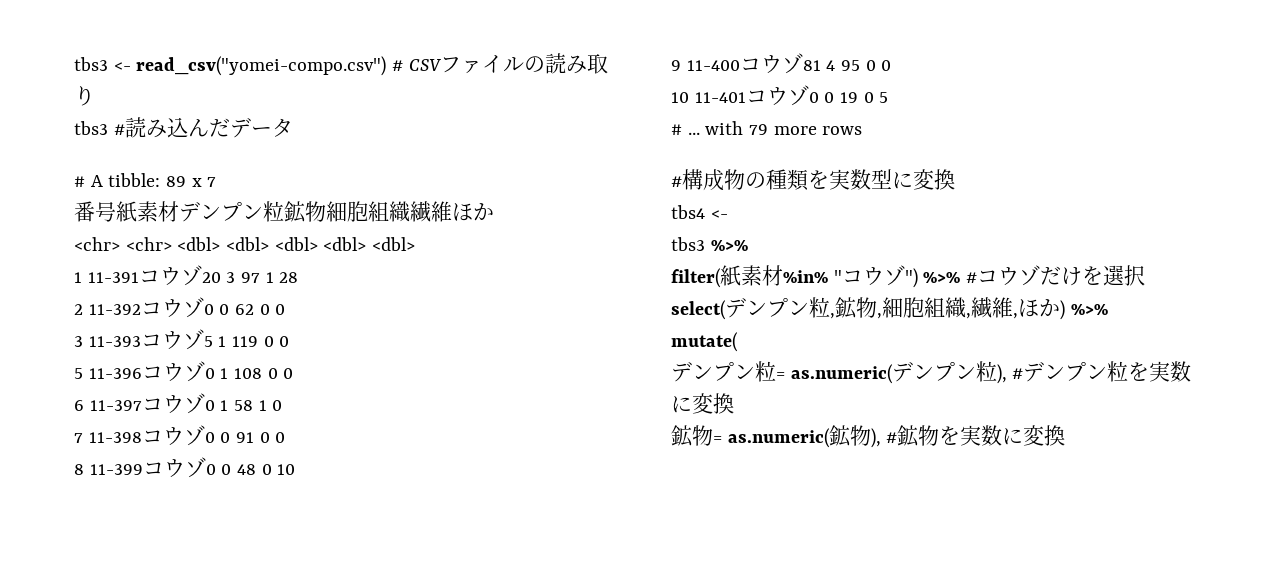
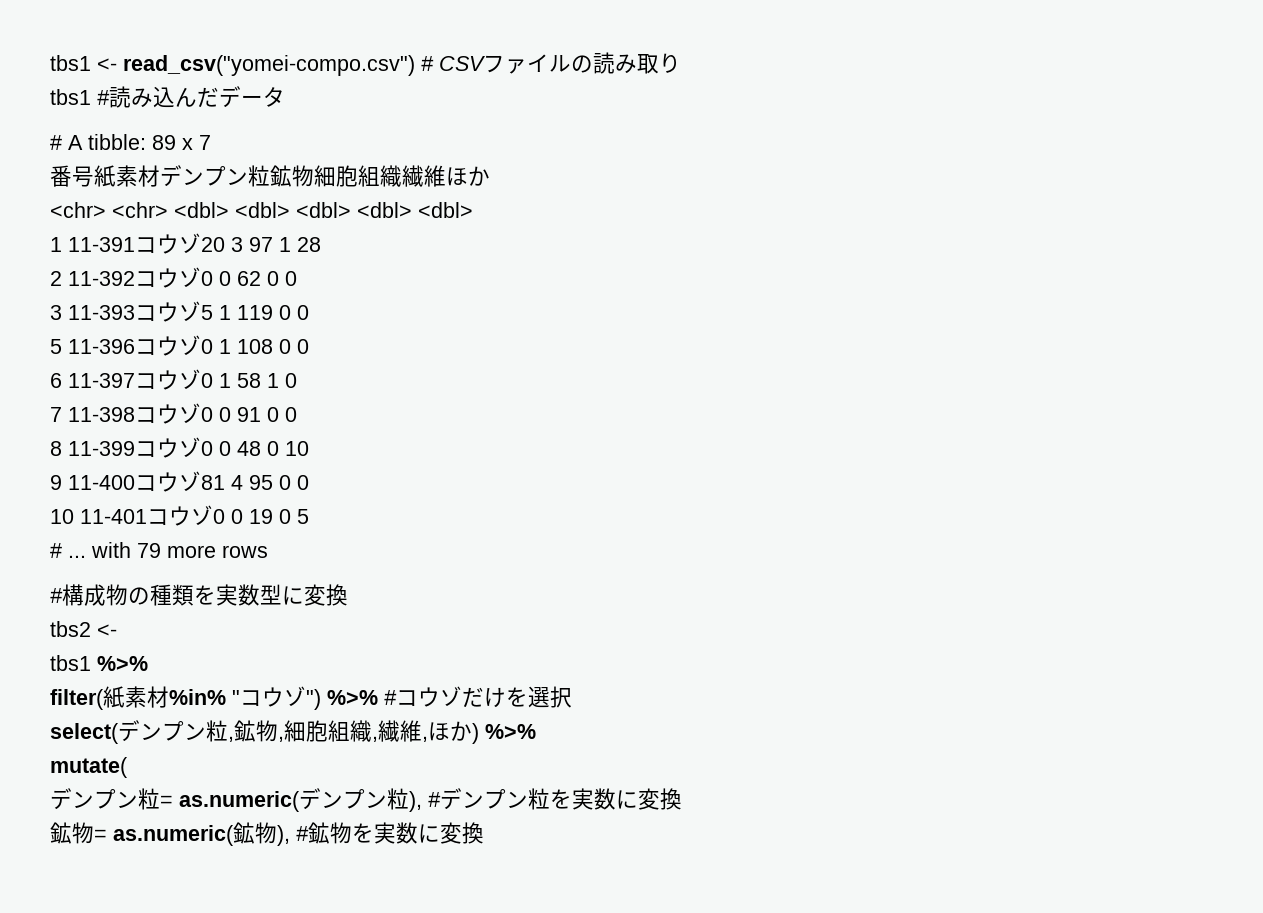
- tbs3 <- read_csv("yomei-compo.csv") # CSVファイルの読み取り
+ tbs1 <- read_csv("yomei-compo.csv") # CSVファイルの読み取り
- tbs3 #読み込んだデータ
+ tbs1 #読み込んだデータ
- tbs4 <-
+ tbs2 <-
- tbs3 %>%
+ tbs1 %>%

